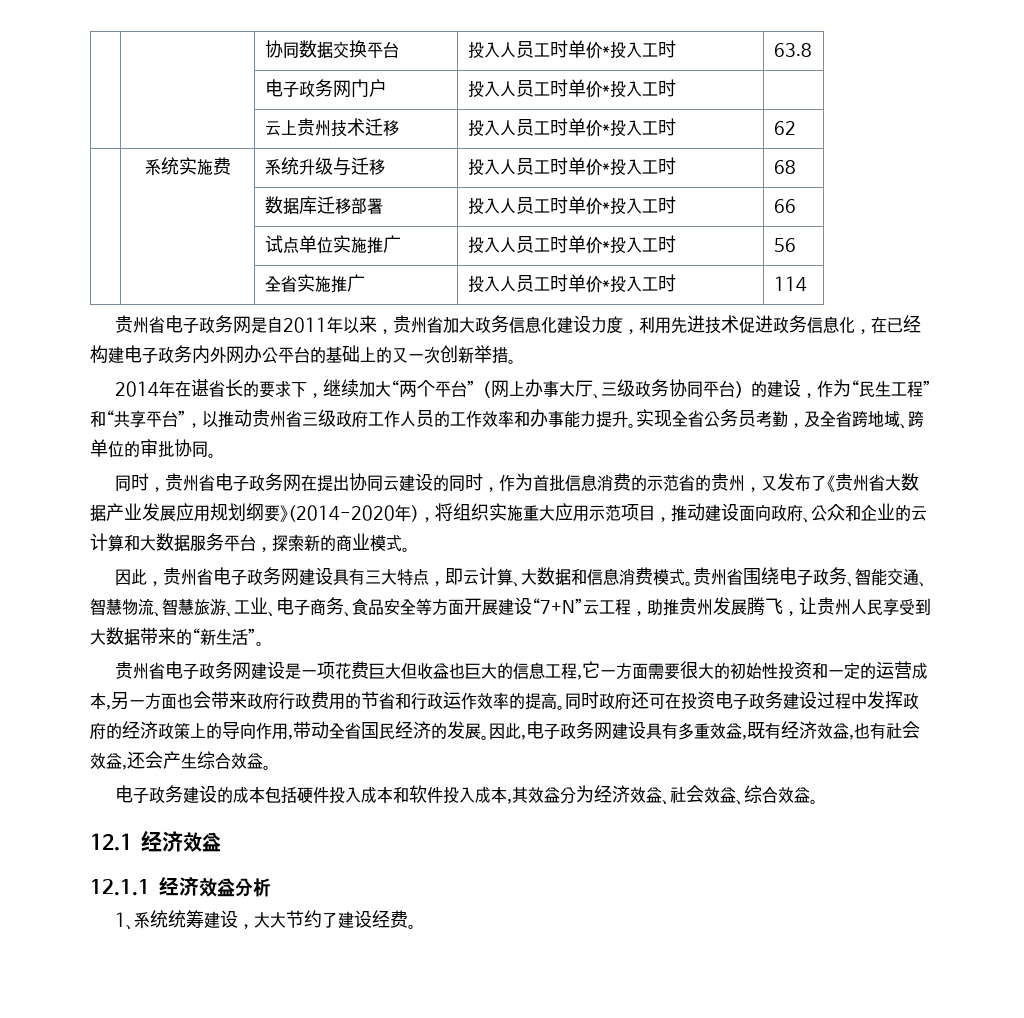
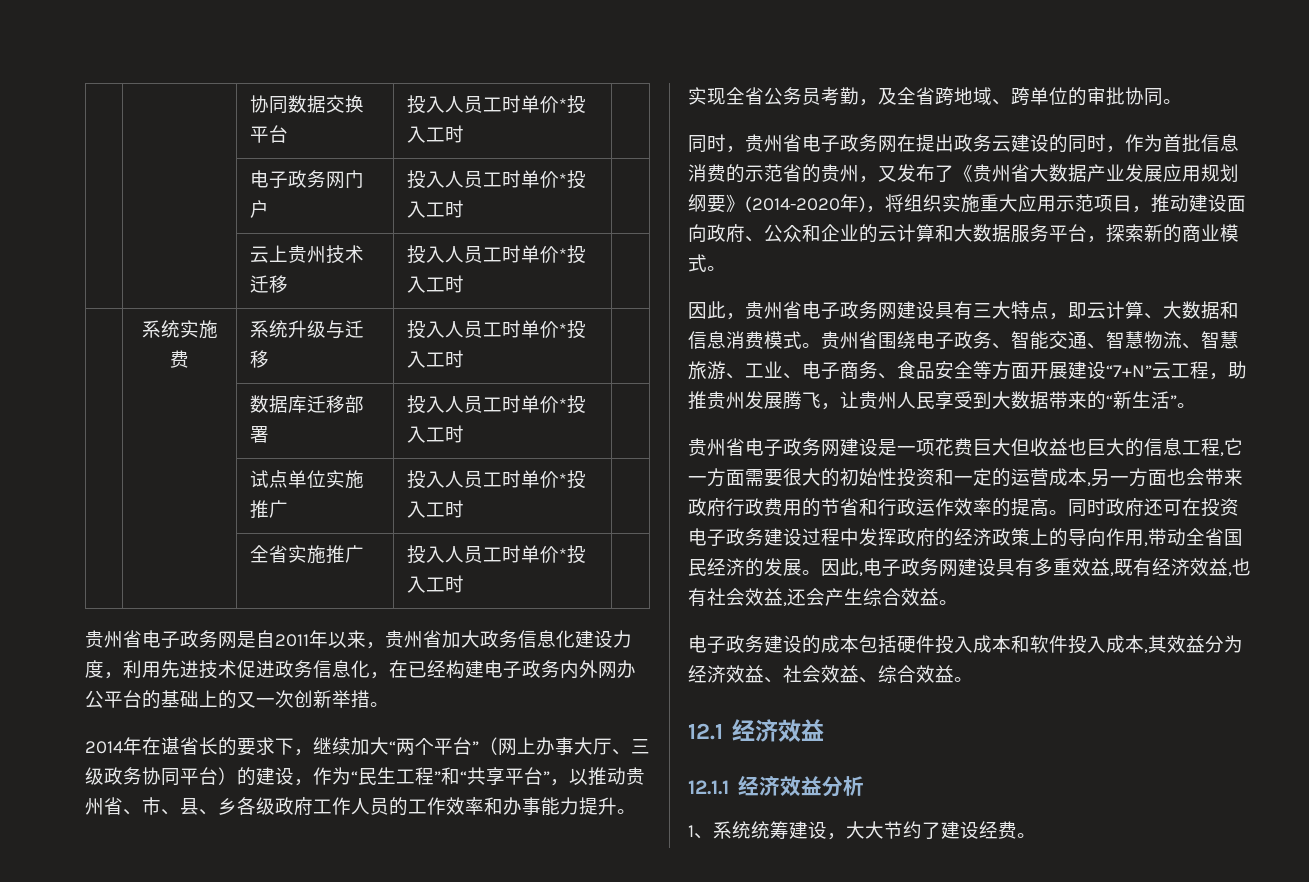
- | | 协同数据交换平台 | 投入人员工时单价*投入工时 | 63.8
+ | | 协同数据交换平台 | 投入人员工时单价*投入工时 |
- | | 云上贵州技术迁移 | 投入人员工时单价*投入工时 | 62
+ | | 云上贵州技术迁移 | 投入人员工时单价*投入工时 |
- | 系统实施费 | 系统升级与迁移 | 投入人员工时单价*投入工时 | 68
+ | 系统实施费 | 系统升级与迁移 | 投入人员工时单价*投入工时 |
- | | 数据库迁移部署 | 投入人员工时单价*投入工时 | 66
+ | | 数据库迁移部署 | 投入人员工时单价*投入工时 |
- | | 试点单位实施推广 | 投入人员工时单价*投入工时 | 56
+ | | 试点单位实施推广 | 投入人员工时单价*投入工时 |
- | | 全省实施推广 | 投入人员工时单价*投入工时 | 114
+ | | 全省实施推广 | 投入人员工时单价*投入工时 |
- 2014年在谌省长的要求下，继续加大“两个平台”（网上办事大厅、三级政务协同平台）的建设，作为“民生工程”和“共享平台”，以推动贵州省三级政府工作人员的工作效率和办事能力提升。
+ 2014年在谌省长的要求下，继续加大“两个平台”（网上办事大厅、三级政务协同平台）的建设，作为“民生工程”和“共享平台”，以推动贵州省、市、县、乡各级政府工作人员的工作效率和办事能力提升。
- 同时，贵州省电子政务网在提出协同云建设的同时，作为首批信息消费的示范省的贵州，又发布了《贵州省大数据产业发展应用规划纲要》(2014-2020年)，将组织实施重大应用示范项目，推动建设面向政府、公众和企业的云计算和大数据服务平台，探索新的商业模式。
+ 同时，贵州省电子政务网在提出政务云建设的同时，作为首批信息消费的示范省的贵州，又发布了《贵州省大数据产业发展应用规划纲要》(2014-2020年)，将组织实施重大应用示范项目，推动建设面向政府、公众和企业的云计算和大数据服务平台，探索新的商业模式。

